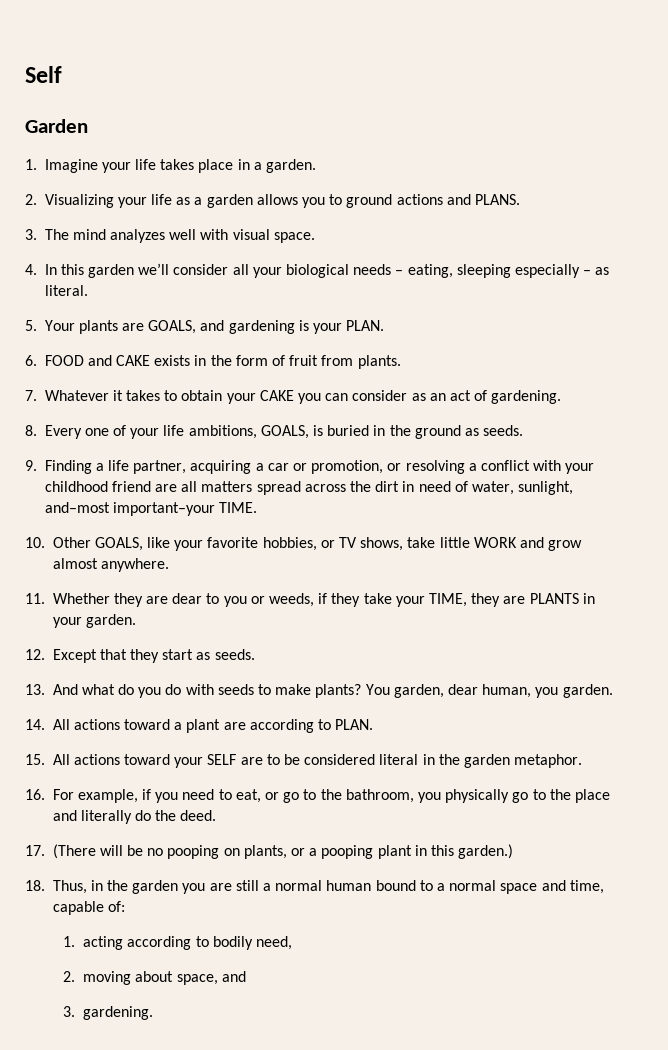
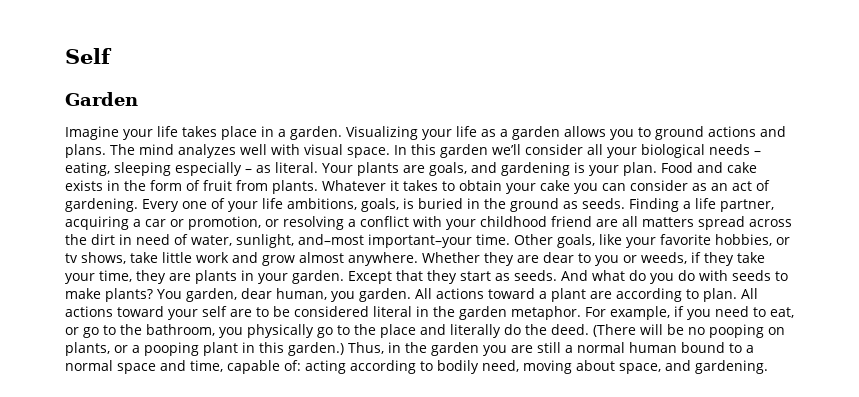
- 1. Imagine your life takes place in a garden.
- 2. Visualizing your life as a garden allows you to ground actions and PLANS.
- 3. The mind analyzes well with visual space.
- 4. In this garden we’ll consider all your biological needs – eating, sleeping especially – as literal.
- 5. Your plants are GOALS, and gardening is your PLAN.
- 6. FOOD and CAKE exists in the form of fruit from plants.
- 7. Whatever it takes to obtain your CAKE you can consider as an act of gardening.
- 8. Every one of your life ambitions, GOALS, is buried in the ground as seeds.
- 9. Finding a life partner, acquiring a car or promotion, or resolving a conflict with your childhood friend are all matters spread across the dirt in need of water, sunlight, and–most important–your TIME.
- 10. Other GOALS, like your favorite hobbies, or TV shows, take little WORK and grow almost anywhere.
- 11. Whether they are dear to you or weeds, if they take your TIME, they are PLANTS in your garden.
- 12. Except that they start as seeds.
- 13. And what do you do with seeds to make plants?
+ Imagine your life takes place in a garden. Visualizing your life as a garden allows you to ground actions and plans. The mind analyzes well with visual space. In this garden we’ll consider all your biological needs – eating, sleeping especially – as literal. Your plants are goals, and gardening is your plan. Food and cake exists in the form of fruit from plants. Whatever it takes to obtain your cake you can consider as an act of gardening. Every one of your life ambitions, goals, is buried in the ground as seeds. Finding a life partner, acquiring a car or promotion, or resolving a conflict with your childhood friend are all matters spread across the dirt in need of water, sunlight, and–most important–your time. Other goals, like your favorite hobbies, or tv shows, take little work and grow almost anywhere. Whether they are dear to you or weeds, if they take your time, they are plants in your garden. Except that they start as seeds. And what do you do with seeds to make plants?
- You garden, dear human, you garden.
- 14. All actions toward a plant are according to PLAN.
- 15. All actions toward your SELF are to be considered literal in the garden metaphor.
- 16. For example, if you need to eat, or go to the bathroom, you physically go to the place and literally do the deed.
- 17. (There will be no pooping on plants, or a pooping plant in this garden.)
- 18. Thus, in the garden you are still a normal human bound to a normal space and time, capable of:
- 1. acting according to bodily need,
- 2. moving about space, and
- 3. gardening.
+ You garden, dear human, you garden. All actions toward a plant are according to plan. All actions toward your self are to be considered literal in the garden metaphor. For example, if you need to eat, or go to the bathroom, you physically go to the place and literally do the deed. (There will be no pooping on plants, or a pooping plant in this garden.) Thus, in the garden you are still a normal human bound to a normal space and time, capable of: acting according to bodily need, moving about space, and gardening.

